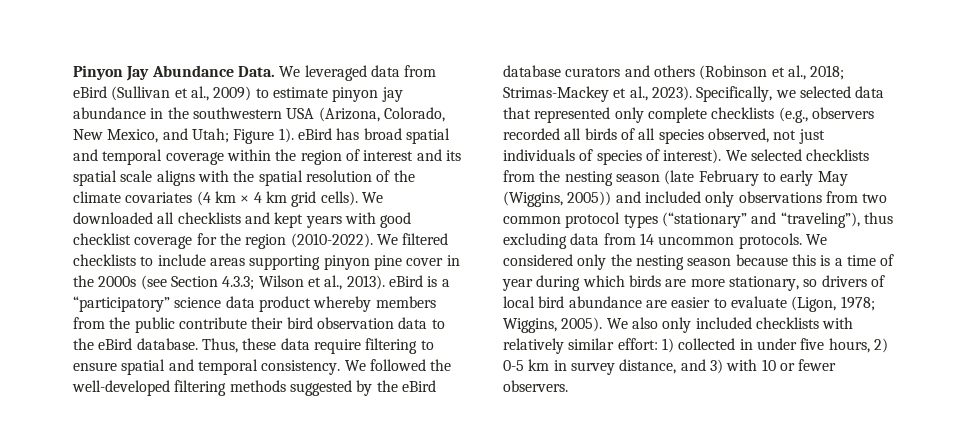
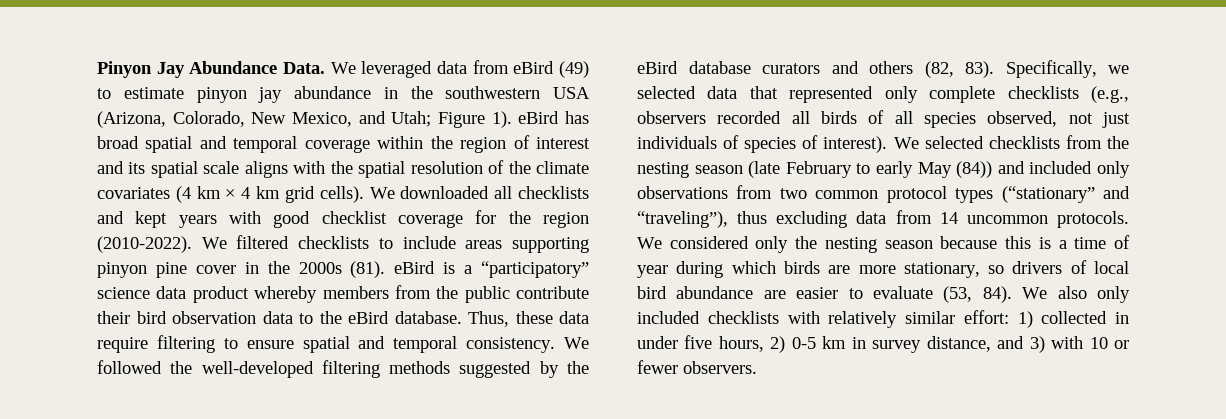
- We leveraged data from eBird (Sullivan et al., 2009) to estimate pinyon jay abundance in the southwestern USA (Arizona, Colorado, New Mexico, and Utah; Figure 1). eBird has broad spatial and temporal coverage within the region of interest and its spatial scale aligns with the spatial resolution of the climate covariates (4 km × 4 km grid cells).
+ We leveraged data from eBird (49) to estimate pinyon jay abundance in the southwestern USA (Arizona, Colorado, New Mexico, and Utah; Figure 1). eBird has broad spatial and temporal coverage within the region of interest and its spatial scale aligns with the spatial resolution of the climate covariates (4 km × 4 km grid cells).
- We filtered checklists to include areas supporting pinyon pine cover in the 2000s (see Section 4.3.3; Wilson et al., 2013). eBird is a “participatory” science data product whereby members from the public contribute their bird observation data to the eBird database.
+ We filtered checklists to include areas supporting pinyon pine cover in the 2000s (81). eBird is a “participatory” science data product whereby members from the public contribute their bird observation data to the eBird database.
- We followed the well-developed filtering methods suggested by the eBird database curators and others (Robinson et al., 2018; Strimas-Mackey et al., 2023).
+ We followed the well-developed filtering methods suggested by the eBird database curators and others (82, 83).
- We selected checklists from the nesting season (late February to early May (Wiggins, 2005)) and included only observations from two common protocol types (“stationary” and “traveling”), thus excluding data from 14 uncommon protocols.
+ We selected checklists from the nesting season (late February to early May (84)) and included only observations from two common protocol types (“stationary” and “traveling”), thus excluding data from 14 uncommon protocols.
- We considered only the nesting season because this is a time of year during which birds are more stationary, so drivers of local bird abundance are easier to evaluate (Ligon, 1978; Wiggins, 2005).
+ We considered only the nesting season because this is a time of year during which birds are more stationary, so drivers of local bird abundance are easier to evaluate (53, 84).

